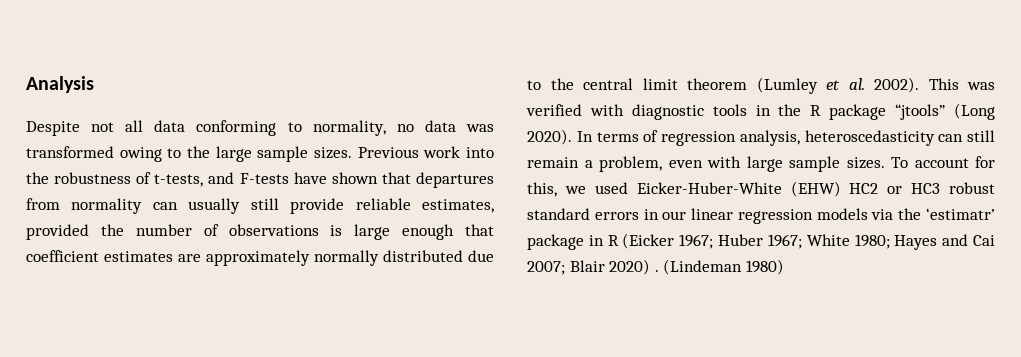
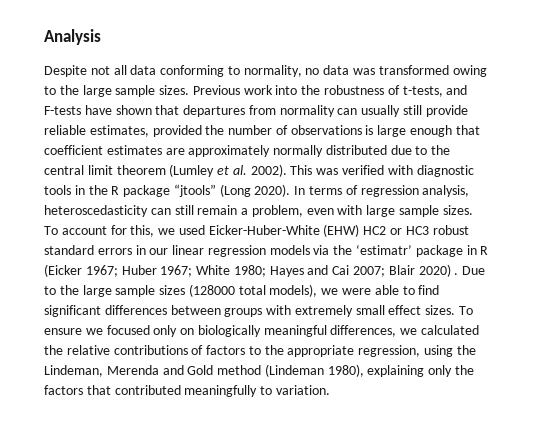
- (Lindeman 1980)
+ Due to the large sample sizes (128000 total models), we were able to find significant differences between groups with extremely small effect sizes. To ensure we focused only on biologically meaningful differences, we calculated the relative contributions of factors to the appropriate regression, using the Lindeman, Merenda and Gold method (Lindeman 1980), explaining only the factors that contributed meaningfully to variation.

